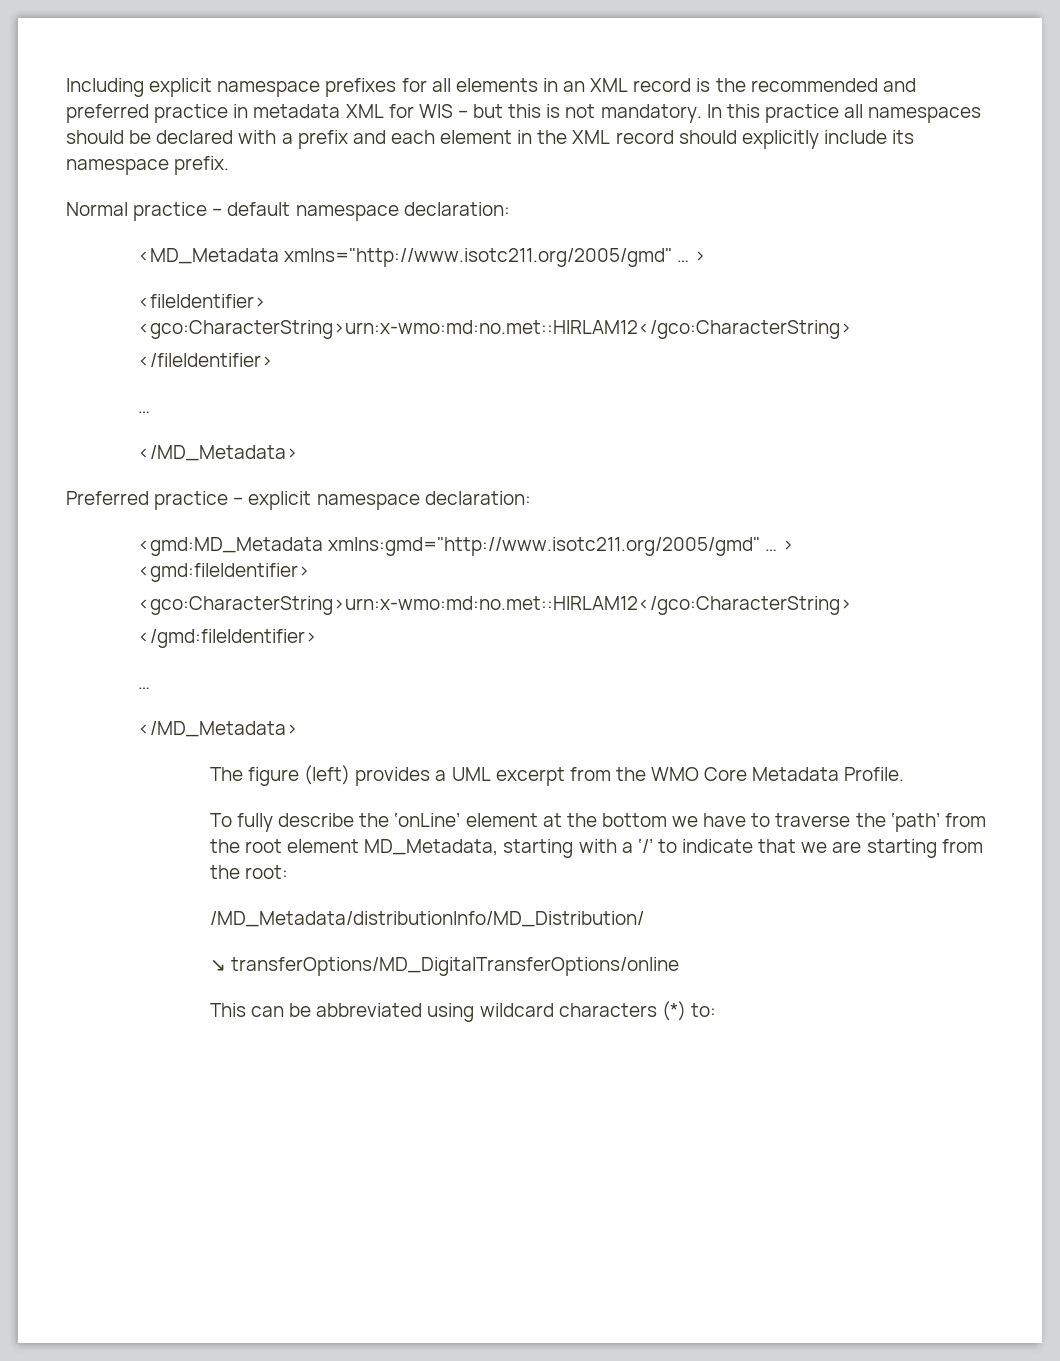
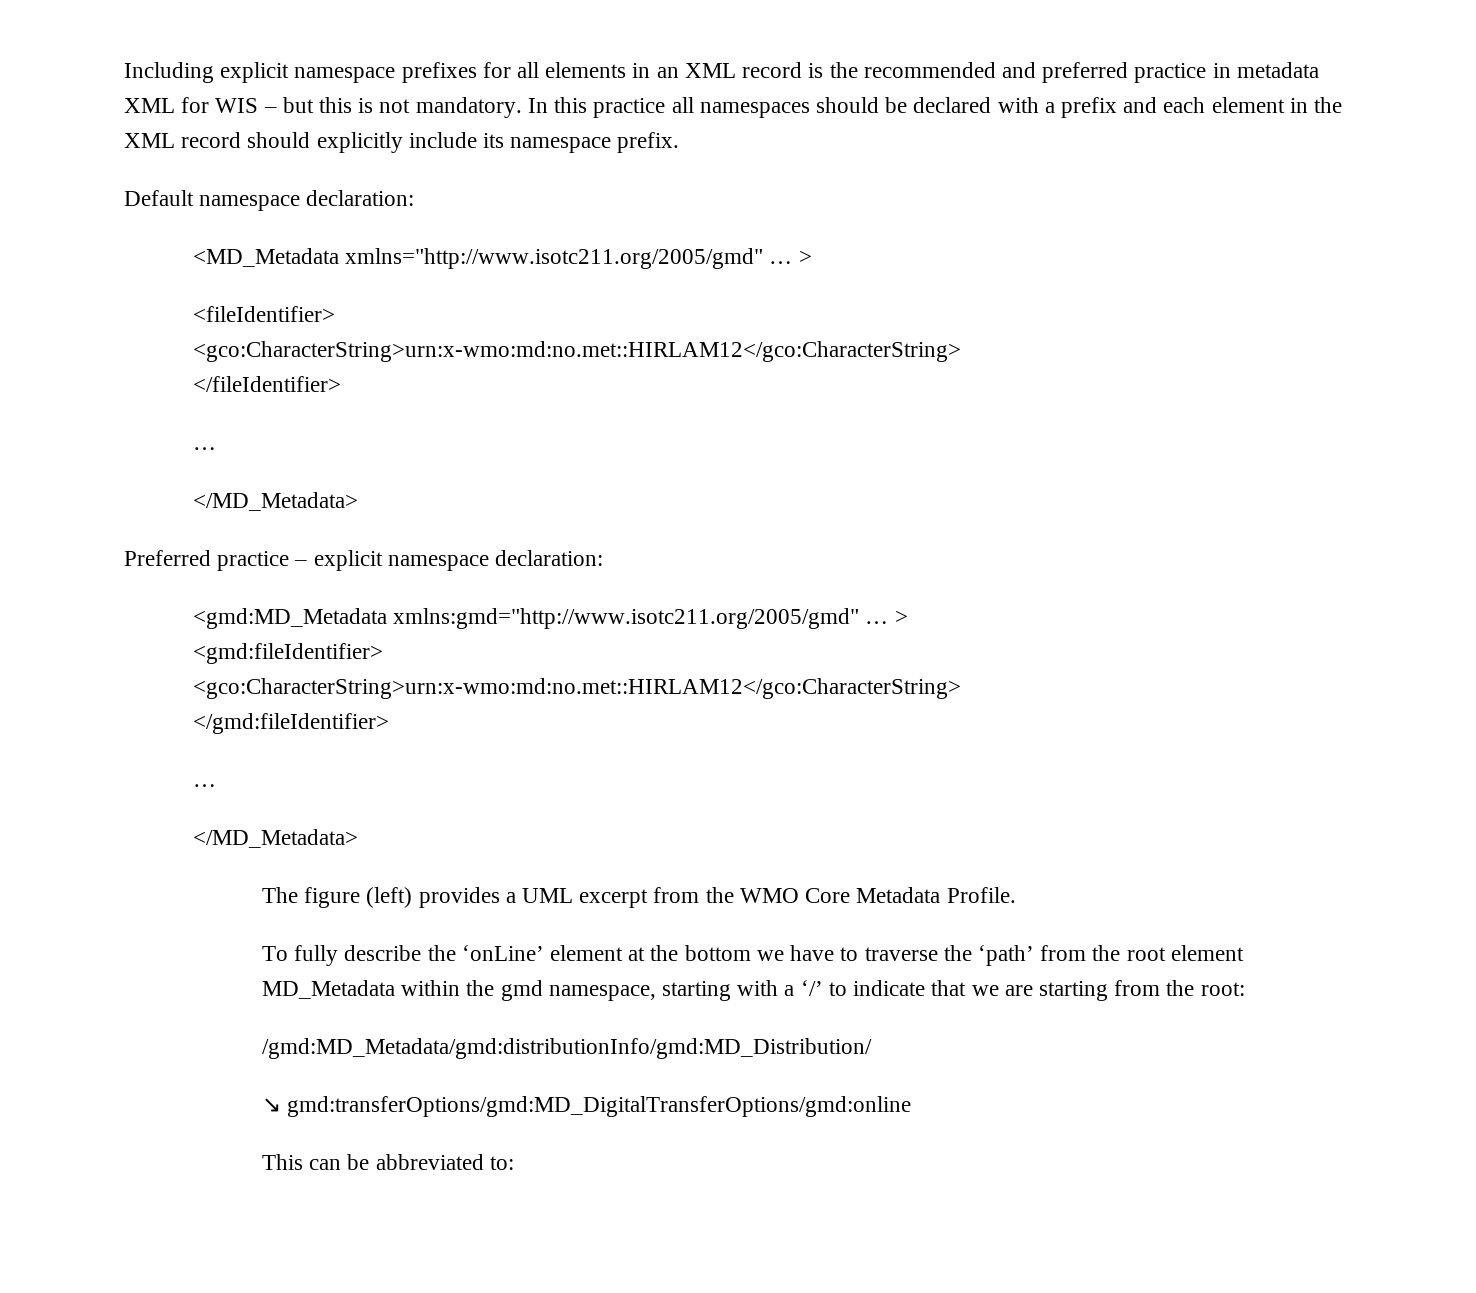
- Normal practice – default namespace declaration:
+ Default namespace declaration:
- To fully describe the ‘onLine’ element at the bottom we have to traverse the ‘path’ from the root element MD_Metadata, starting with a ‘/’ to indicate that we are starting from the root:
+ To fully describe the ‘onLine’ element at the bottom we have to traverse the ‘path’ from the root element MD_Metadata within the gmd namespace, starting with a ‘/’ to indicate that we are starting from the root:
- /MD_Metadata/distributionInfo/MD_Distribution/
+ /gmd:MD_Metadata/gmd:distributionInfo/gmd:MD_Distribution/
- ↘ transferOptions/MD_DigitalTransferOptions/online
+ ↘ gmd:transferOptions/gmd:MD_DigitalTransferOptions/gmd:online
- This can be abbreviated using wildcard characters (*) to:
+ This can be abbreviated to:

